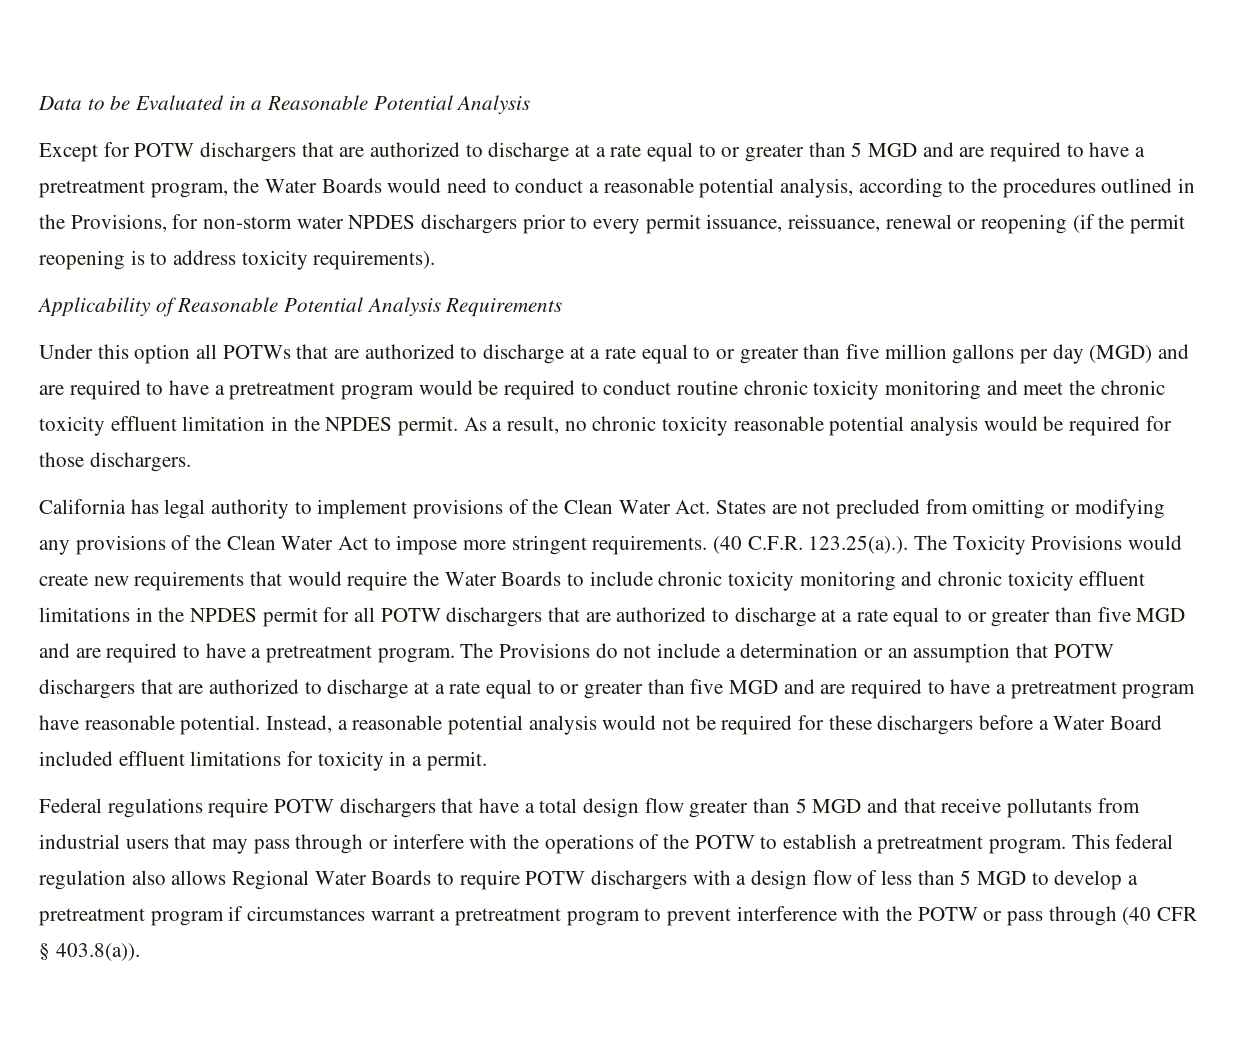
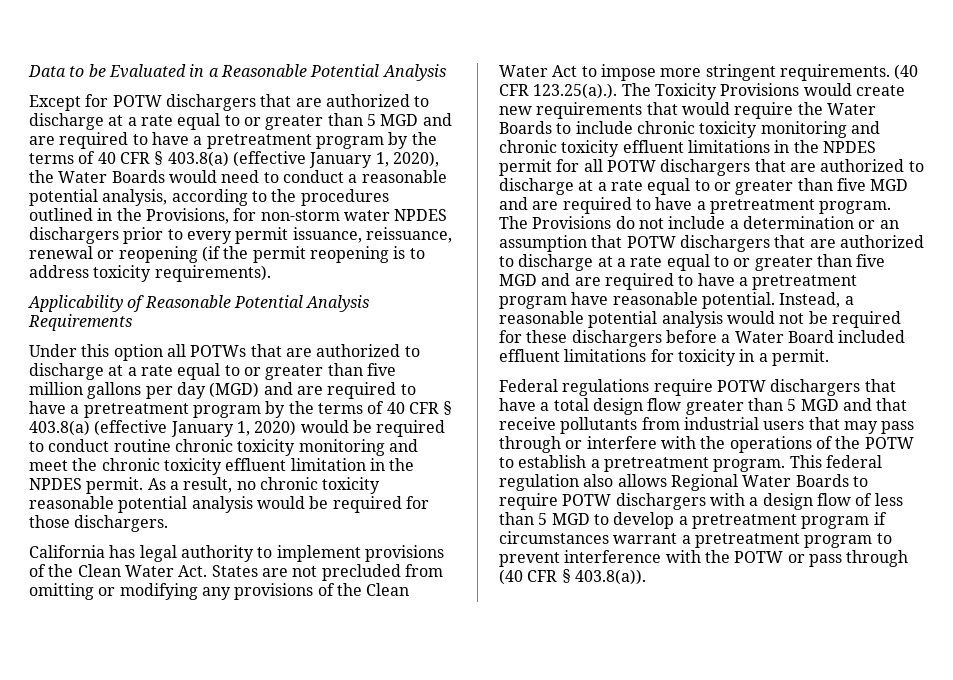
- Except for POTW dischargers that are authorized to discharge at a rate equal to or greater than 5 MGD and are required to have a pretreatment program, the Water Boards would need to conduct a reasonable potential analysis, according to the procedures outlined in the Provisions, for non-storm water NPDES dischargers prior to every permit issuance, reissuance, renewal or reopening (if the permit reopening is to address toxicity requirements).
+ Except for POTW dischargers that are authorized to discharge at a rate equal to or greater than 5 MGD and are required to have a pretreatment program by the terms of 40 CFR § 403.8(a) (effective January 1, 2020), the Water Boards would need to conduct a reasonable potential analysis, according to the procedures outlined in the Provisions, for non-storm water NPDES dischargers prior to every permit issuance, reissuance, renewal or reopening (if the permit reopening is to address toxicity requirements).
- Under this option all POTWs that are authorized to discharge at a rate equal to or greater than five million gallons per day (MGD) and are required to have a pretreatment program would be required to conduct routine chronic toxicity monitoring and meet the chronic toxicity effluent limitation in the NPDES permit.
+ Under this option all POTWs that are authorized to discharge at a rate equal to or greater than five million gallons per day (MGD) and are required to have a pretreatment program by the terms of 40 CFR § 403.8(a) (effective January 1, 2020) would be required to conduct routine chronic toxicity monitoring and meet the chronic toxicity effluent limitation in the NPDES permit.
- (40 C.F.R. 123.25(a).). The Toxicity Provisions would create new requirements that would require the Water Boards to include chronic toxicity monitoring and chronic toxicity effluent limitations in the NPDES permit for all POTW dischargers that are authorized to discharge at a rate equal to or greater than five MGD and are required to have a pretreatment program.
+ (40 CFR 123.25(a).). The Toxicity Provisions would create new requirements that would require the Water Boards to include chronic toxicity monitoring and chronic toxicity effluent limitations in the NPDES permit for all POTW dischargers that are authorized to discharge at a rate equal to or greater than five MGD and are required to have a pretreatment program.

